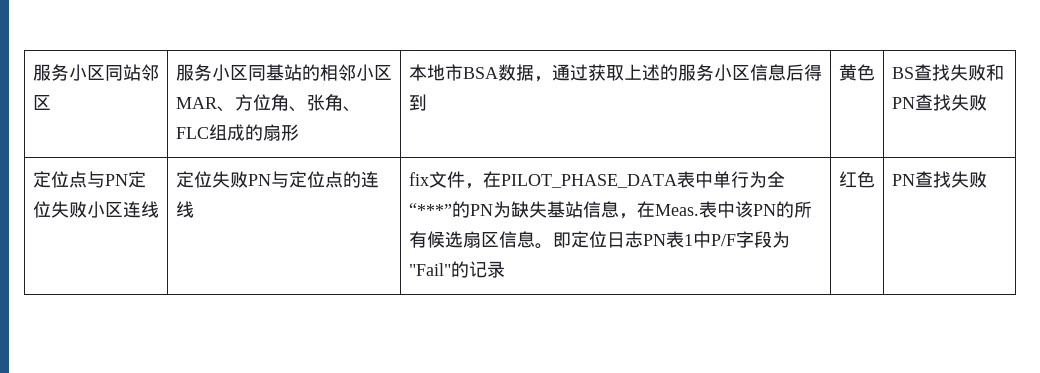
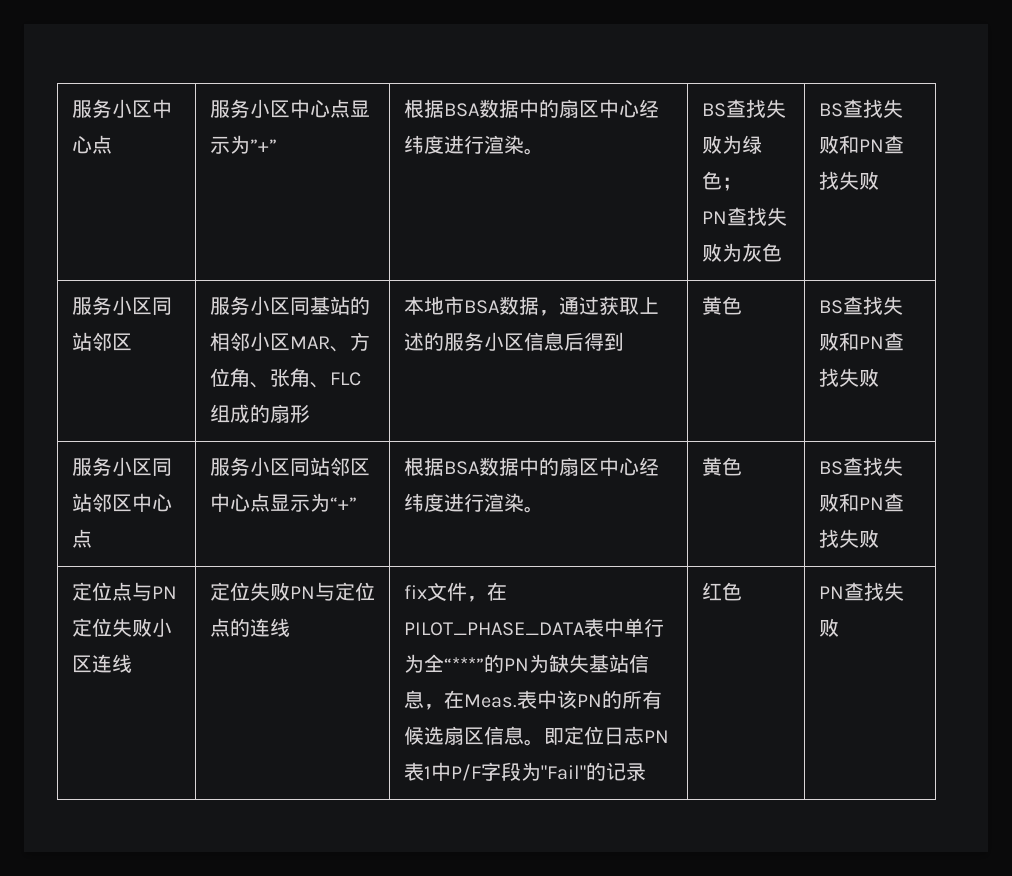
+ 服务小区中心点 | 服务小区中心点显示为”+” | 根据BSA数据中的扇区中心经纬度进行渲染。 | BS查找失败为绿色；
+ PN查找失败为灰色 | BS查找失败和PN查找失败
+ 服务小区同站邻区中心点 | 服务小区同站邻区中心点显示为“+” | 根据BSA数据中的扇区中心经纬度进行渲染。 | 黄色 | BS查找失败和PN查找失败

